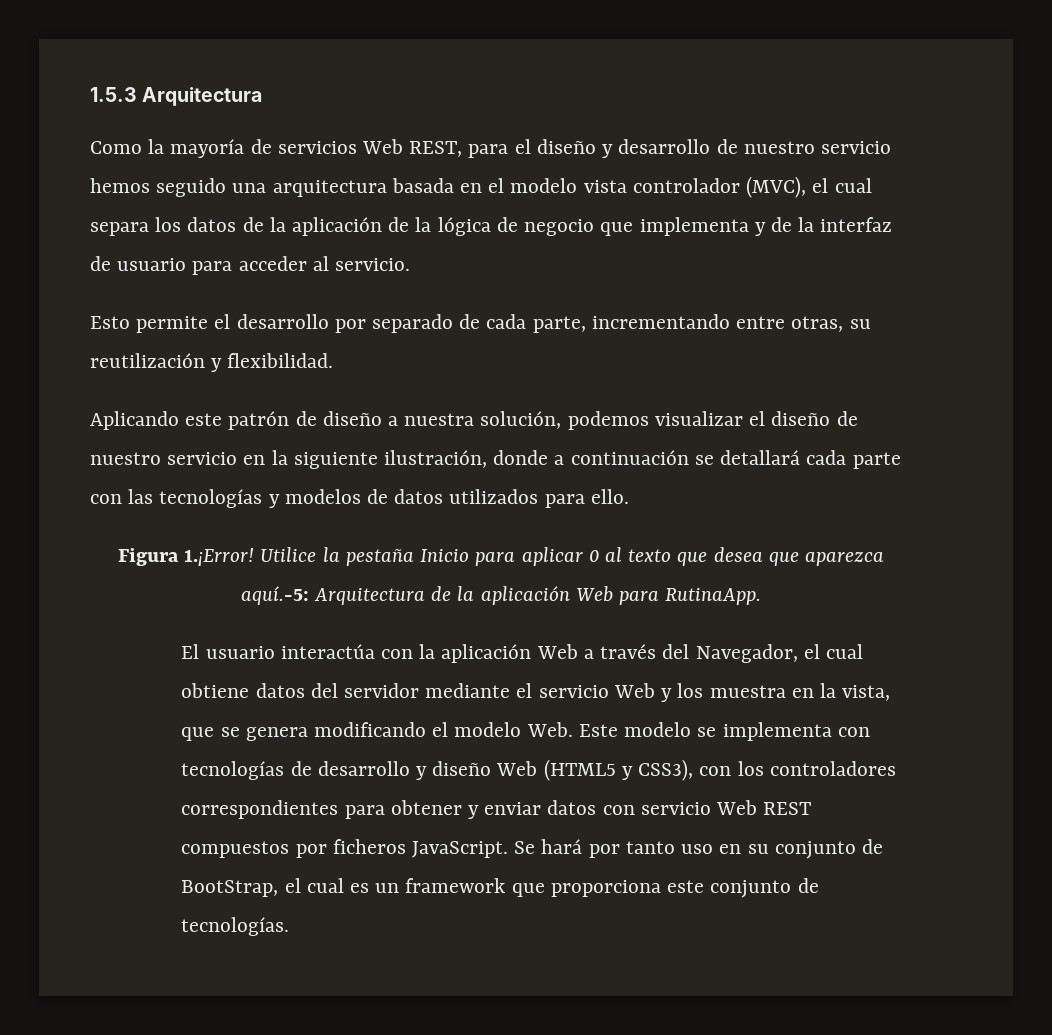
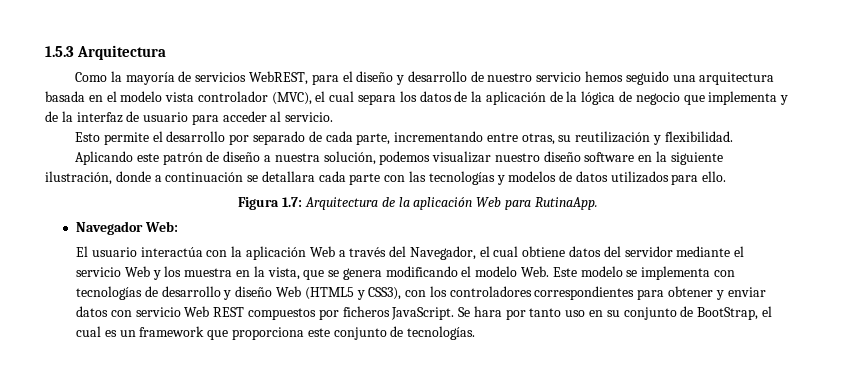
- Como la mayoría de servicios Web REST, para el diseño y desarrollo de nuestro servicio hemos seguido una arquitectura basada en el modelo vista controlador (MVC), el cual separa los datos de la aplicación de la lógica de negocio que implementa y de la interfaz de usuario para acceder al servicio.
+ Como la mayoría de servicios WebREST, para el diseño y desarrollo de nuestro servicio hemos seguido una arquitectura basada en el modelo vista controlador (MVC), el cual separa los datos de la aplicación de la lógica de negocio que implementa y de la interfaz de usuario para acceder al servicio.
- Aplicando este patrón de diseño a nuestra solución, podemos visualizar el diseño de nuestro servicio en la siguiente ilustración, donde a continuación se detallará cada parte con las tecnologías y modelos de datos utilizados para ello.
+ Aplicando este patrón de diseño a nuestra solución, podemos visualizar nuestro diseño software en la siguiente ilustración, donde a continuación se detallara cada parte con las tecnologías y modelos de datos utilizados para ello.
- Figura 1.¡Error! Utilice la pestaña Inicio para aplicar 0 al texto que desea que aparezca aquí.-5: Arquitectura de la aplicación Web para RutinaApp.
+ Figura 1.7: Arquitectura de la aplicación Web para RutinaApp.
+ Navegador Web:
- Se hará por tanto uso en su conjunto de BootStrap, el cual es un framework que proporciona este conjunto de tecnologías.
+ Se hara por tanto uso en su conjunto de BootStrap, el cual es un framework que proporciona este conjunto de tecnologías.

